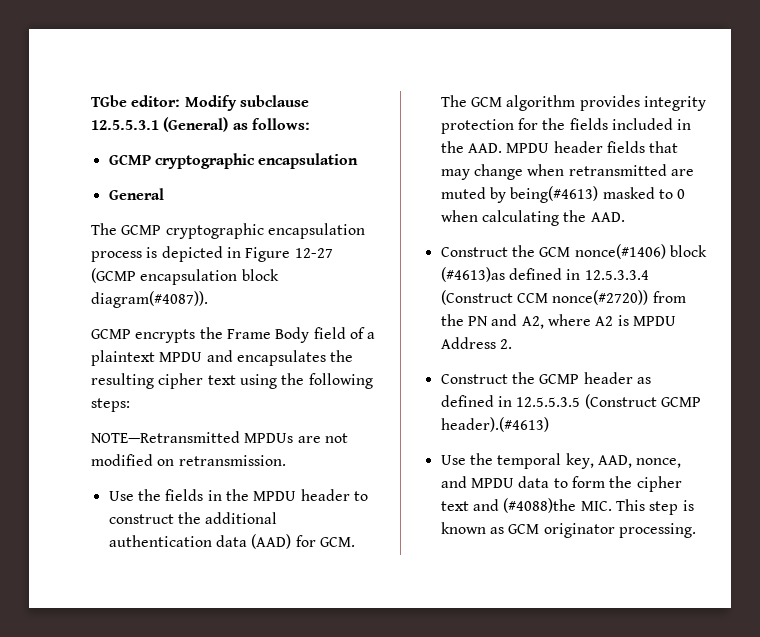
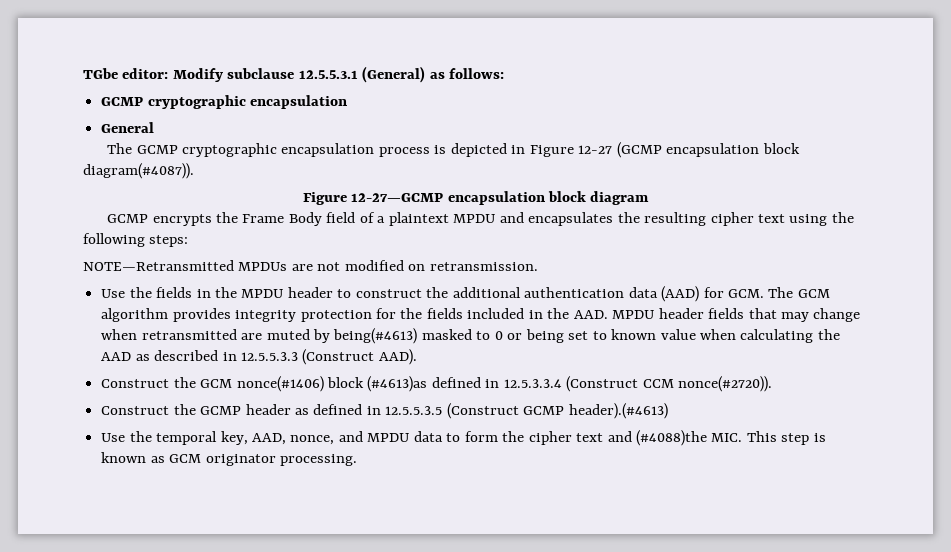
+ Figure 12-27—GCMP encapsulation block diagram
- Use the fields in the MPDU header to construct the additional authentication data (AAD) for GCM. The GCM algorithm provides integrity protection for the fields included in the AAD. MPDU header fields that may change when retransmitted are muted by being(#4613) masked to 0 when calculating the AAD.
+ Use the fields in the MPDU header to construct the additional authentication data (AAD) for GCM. The GCM algorithm provides integrity protection for the fields included in the AAD. MPDU header fields that may change when retransmitted are muted by being(#4613) masked to 0 or being set to known value when calculating the AAD as described in 12.5.5.3.3 (Construct AAD).
- Construct the GCM nonce(#1406) block (#4613)as defined in 12.5.3.3.4 (Construct CCM nonce(#2720)) from the PN and A2, where A2 is MPDU Address 2.
+ Construct the GCM nonce(#1406) block (#4613)as defined in 12.5.3.3.4 (Construct CCM nonce(#2720)).

